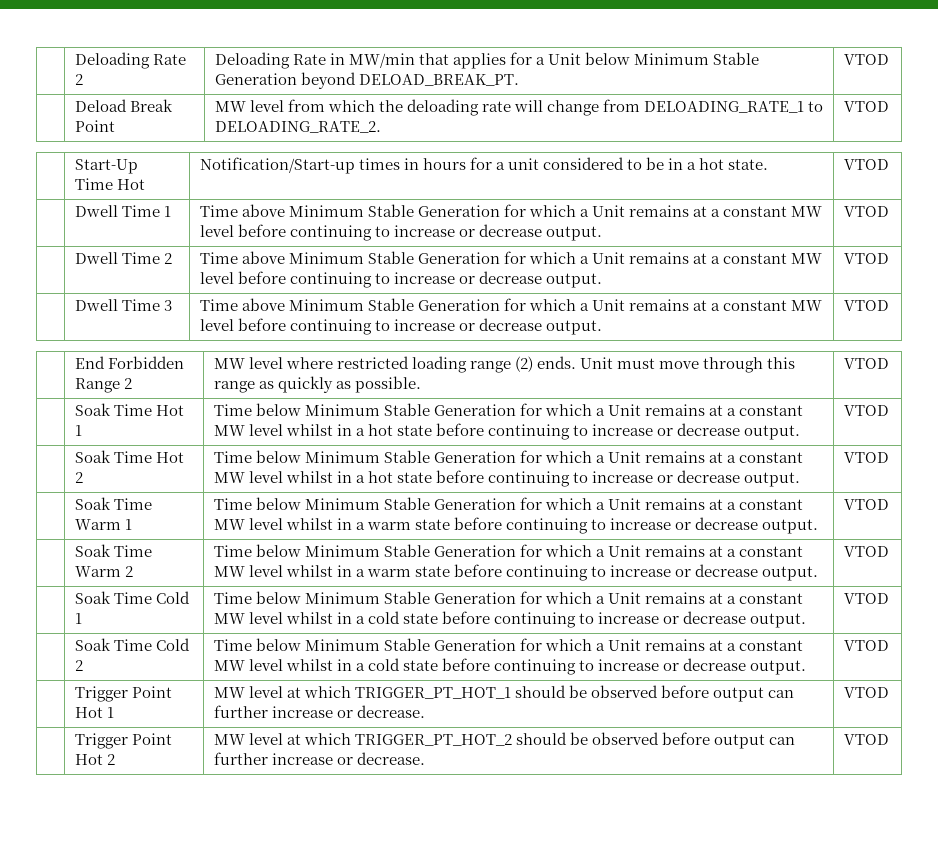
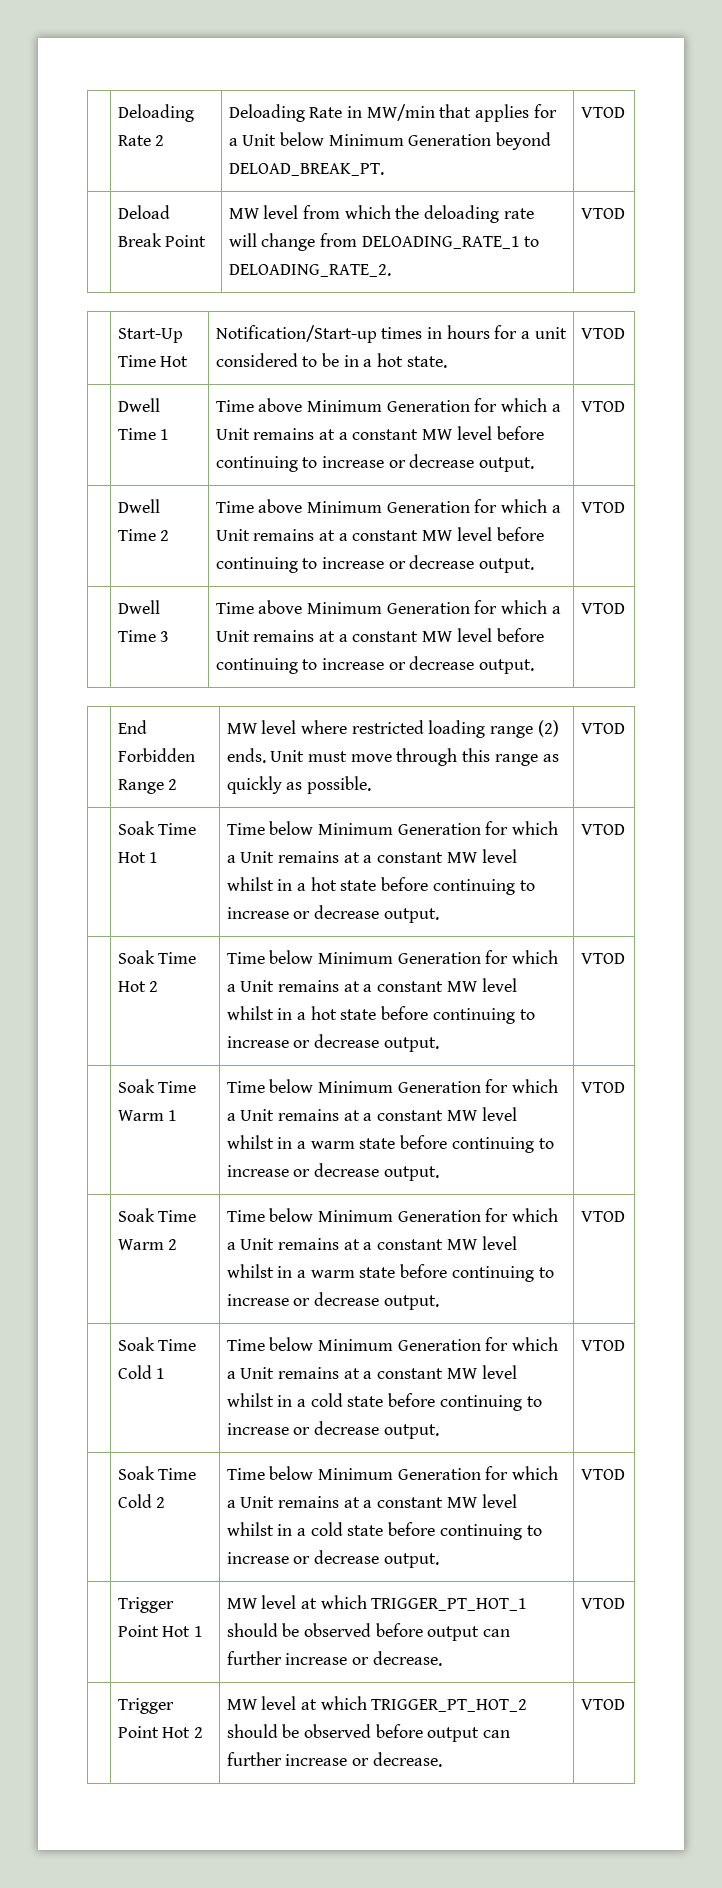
- | Deloading Rate 2 | Deloading Rate in MW/min that applies for a Unit below Minimum Stable Generation beyond DELOAD_BREAK_PT. | VTOD
+ | Deloading Rate 2 | Deloading Rate in MW/min that applies for a Unit below Minimum Generation beyond DELOAD_BREAK_PT. | VTOD
- | Dwell Time 1 | Time above Minimum Stable Generation for which a Unit remains at a constant MW level before continuing to increase or decrease output. | VTOD
+ | Dwell Time 1 | Time above Minimum Generation for which a Unit remains at a constant MW level before continuing to increase or decrease output. | VTOD
- | Dwell Time 2 | Time above Minimum Stable Generation for which a Unit remains at a constant MW level before continuing to increase or decrease output. | VTOD
+ | Dwell Time 2 | Time above Minimum Generation for which a Unit remains at a constant MW level before continuing to increase or decrease output. | VTOD
- | Dwell Time 3 | Time above Minimum Stable Generation for which a Unit remains at a constant MW level before continuing to increase or decrease output. | VTOD
+ | Dwell Time 3 | Time above Minimum Generation for which a Unit remains at a constant MW level before continuing to increase or decrease output. | VTOD
- | Soak Time Hot 1 | Time below Minimum Stable Generation for which a Unit remains at a constant MW level whilst in a hot state before continuing to increase or decrease output. | VTOD
+ | Soak Time Hot 1 | Time below Minimum Generation for which a Unit remains at a constant MW level whilst in a hot state before continuing to increase or decrease output. | VTOD
- | Soak Time Hot 2 | Time below Minimum Stable Generation for which a Unit remains at a constant MW level whilst in a hot state before continuing to increase or decrease output. | VTOD
+ | Soak Time Hot 2 | Time below Minimum Generation for which a Unit remains at a constant MW level whilst in a hot state before continuing to increase or decrease output. | VTOD
- | Soak Time Warm 1 | Time below Minimum Stable Generation for which a Unit remains at a constant MW level whilst in a warm state before continuing to increase or decrease output. | VTOD
+ | Soak Time Warm 1 | Time below Minimum Generation for which a Unit remains at a constant MW level whilst in a warm state before continuing to increase or decrease output. | VTOD
- | Soak Time Warm 2 | Time below Minimum Stable Generation for which a Unit remains at a constant MW level whilst in a warm state before continuing to increase or decrease output. | VTOD
+ | Soak Time Warm 2 | Time below Minimum Generation for which a Unit remains at a constant MW level whilst in a warm state before continuing to increase or decrease output. | VTOD
- | Soak Time Cold 1 | Time below Minimum Stable Generation for which a Unit remains at a constant MW level whilst in a cold state before continuing to increase or decrease output. | VTOD
+ | Soak Time Cold 1 | Time below Minimum Generation for which a Unit remains at a constant MW level whilst in a cold state before continuing to increase or decrease output. | VTOD
- | Soak Time Cold 2 | Time below Minimum Stable Generation for which a Unit remains at a constant MW level whilst in a cold state before continuing to increase or decrease output. | VTOD
+ | Soak Time Cold 2 | Time below Minimum Generation for which a Unit remains at a constant MW level whilst in a cold state before continuing to increase or decrease output. | VTOD

